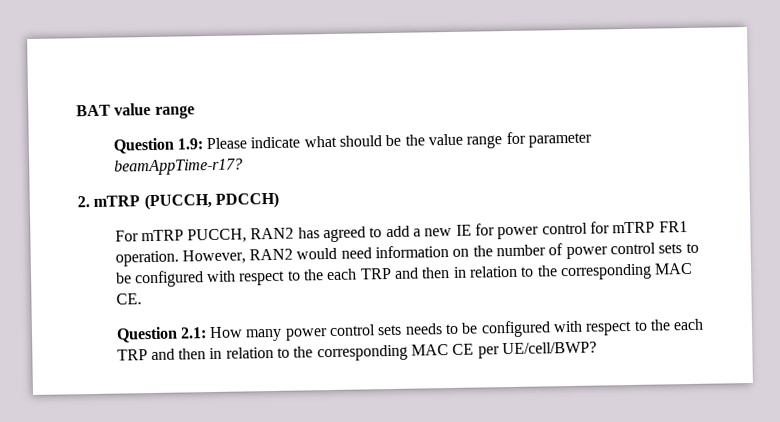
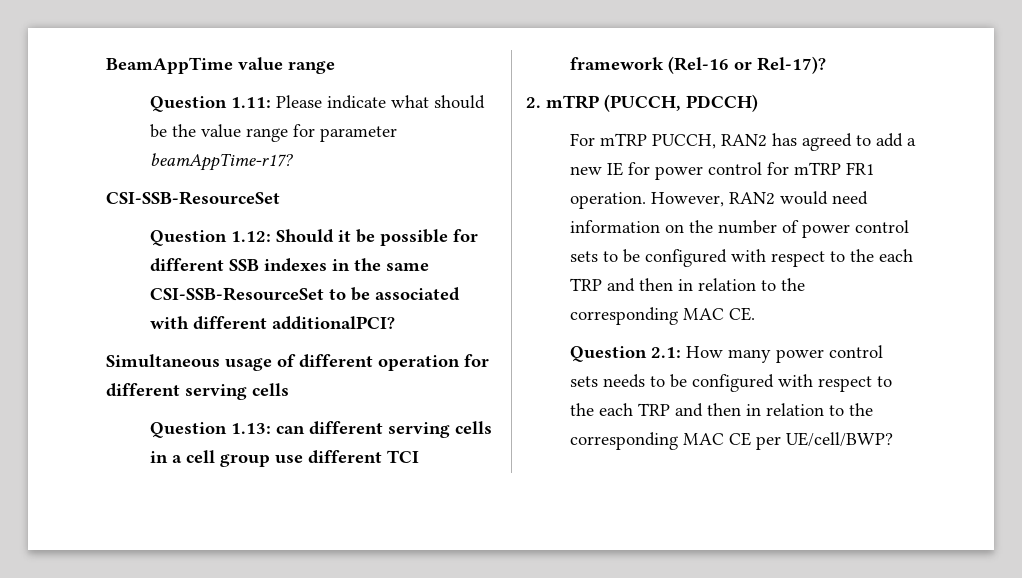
- BAT value range
+ BeamAppTime value range
- Question 1.9: Please indicate what should be the value range for parameter beamAppTime-r17?
+ Question 1.11: Please indicate what should be the value range for parameter beamAppTime-r17?
+ CSI-SSB-ResourceSet
+ Question 1.12: Should it be possible for different SSB indexes in the same CSI-SSB-ResourceSet to be associated with different additionalPCI?
+ Simultaneous usage of different operation for different serving cells
+ Question 1.13: can different serving cells in a cell group use different TCI framework (Rel-16 or Rel-17)?

